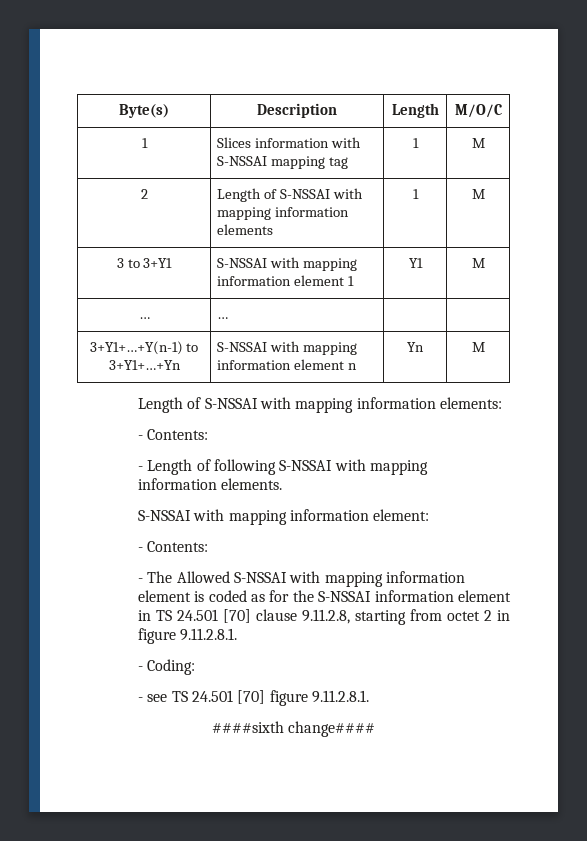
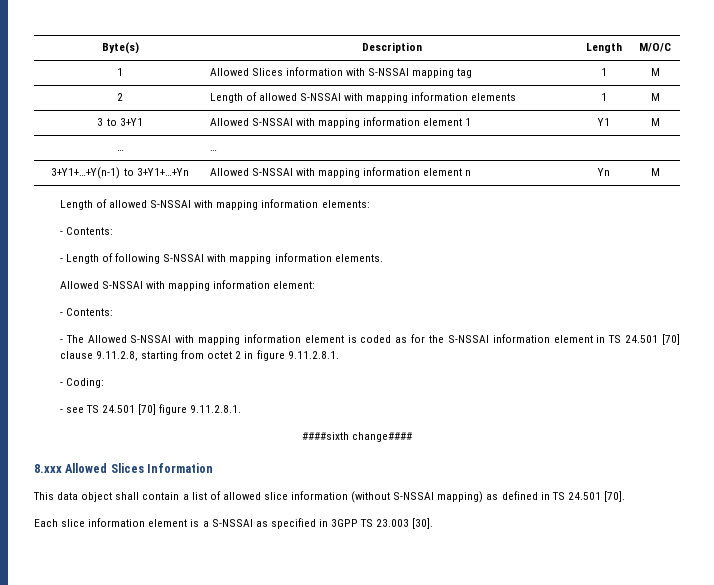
- 1 | Slices information with S-NSSAI mapping tag | 1 | M
+ 1 | Allowed Slices information with S-NSSAI mapping tag | 1 | M
- 2 | Length of S-NSSAI with mapping information elements | 1 | M
+ 2 | Length of allowed S-NSSAI with mapping information elements | 1 | M
- 3 to 3+Y1 | S-NSSAI with mapping information element 1 | Y1 | M
+ 3 to 3+Y1 | Allowed S-NSSAI with mapping information element 1 | Y1 | M
- 3+Y1+…+Y(n-1) to 3+Y1+…+Yn | S-NSSAI with mapping information element n | Yn | M
+ 3+Y1+…+Y(n-1) to 3+Y1+…+Yn | Allowed S-NSSAI with mapping information element n | Yn | M
- Length of S-NSSAI with mapping information elements:
+ Length of allowed S-NSSAI with mapping information elements:
- S-NSSAI with mapping information element:
+ Allowed S-NSSAI with mapping information element:
+ 8.xxx Allowed Slices Information
+ This data object shall contain a list of allowed slice information (without S-NSSAI mapping) as defined in TS 24.501 [70].
+ Each slice information element is a S-NSSAI as specified in 3GPP TS 23.003 [30].

